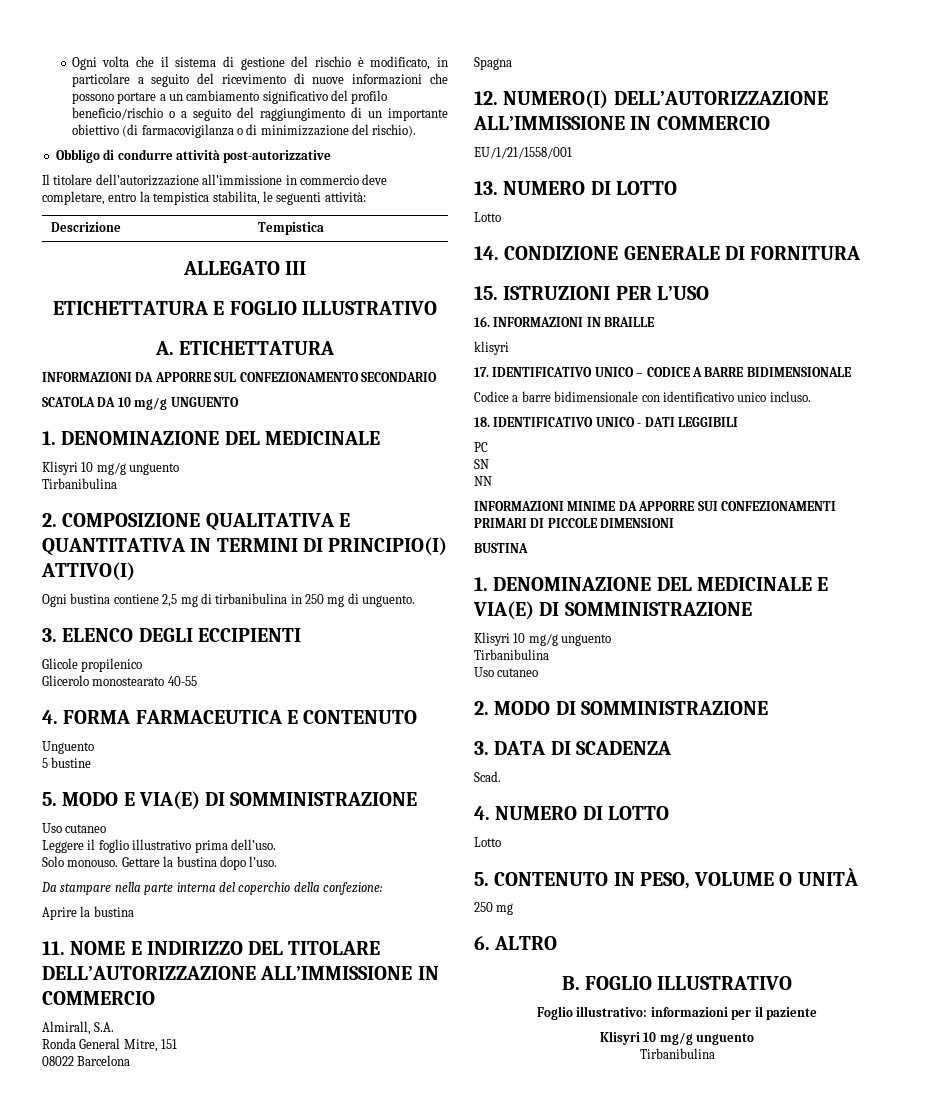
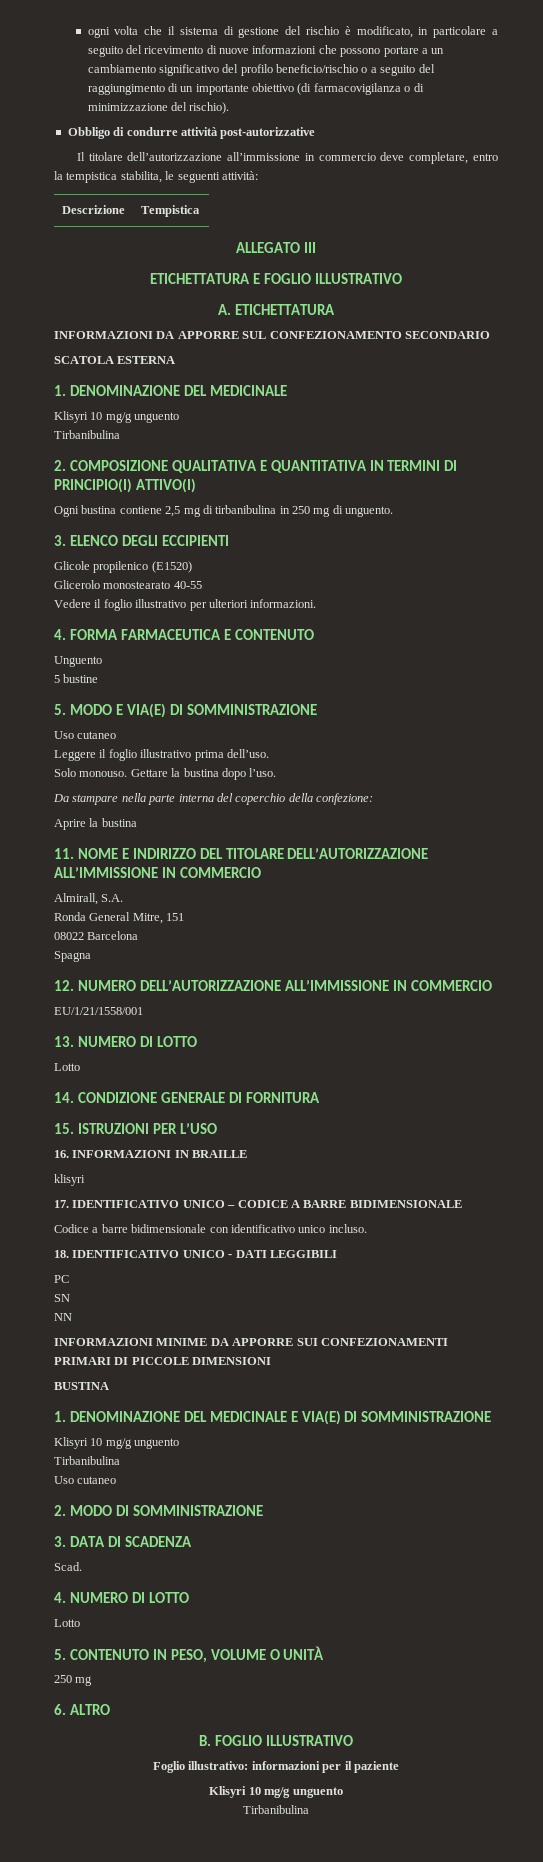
- Ogni volta che il sistema di gestione del rischio è modificato, in particolare a seguito del ricevimento di nuove informazioni che possono portare a un cambiamento significativo del profilo beneficio/rischio o a seguito del raggiungimento di un importante obiettivo (di farmacovigilanza o di minimizzazione del rischio).
+ ogni volta che il sistema di gestione del rischio è modificato, in particolare a seguito del ricevimento di nuove informazioni che possono portare a un cambiamento significativo del profilo beneficio/rischio o a seguito del raggiungimento di un importante obiettivo (di farmacovigilanza o di minimizzazione del rischio).
- SCATOLA DA 10 mg/g UNGUENTO
+ SCATOLA ESTERNA
- Glicole propilenico
+ Glicole propilenico (E1520)
+ Vedere il foglio illustrativo per ulteriori informazioni.
- 12. NUMERO(I) DELL’AUTORIZZAZIONE ALL’IMMISSIONE IN COMMERCIO
+ 12. NUMERO DELL’AUTORIZZAZIONE ALL’IMMISSIONE IN COMMERCIO

